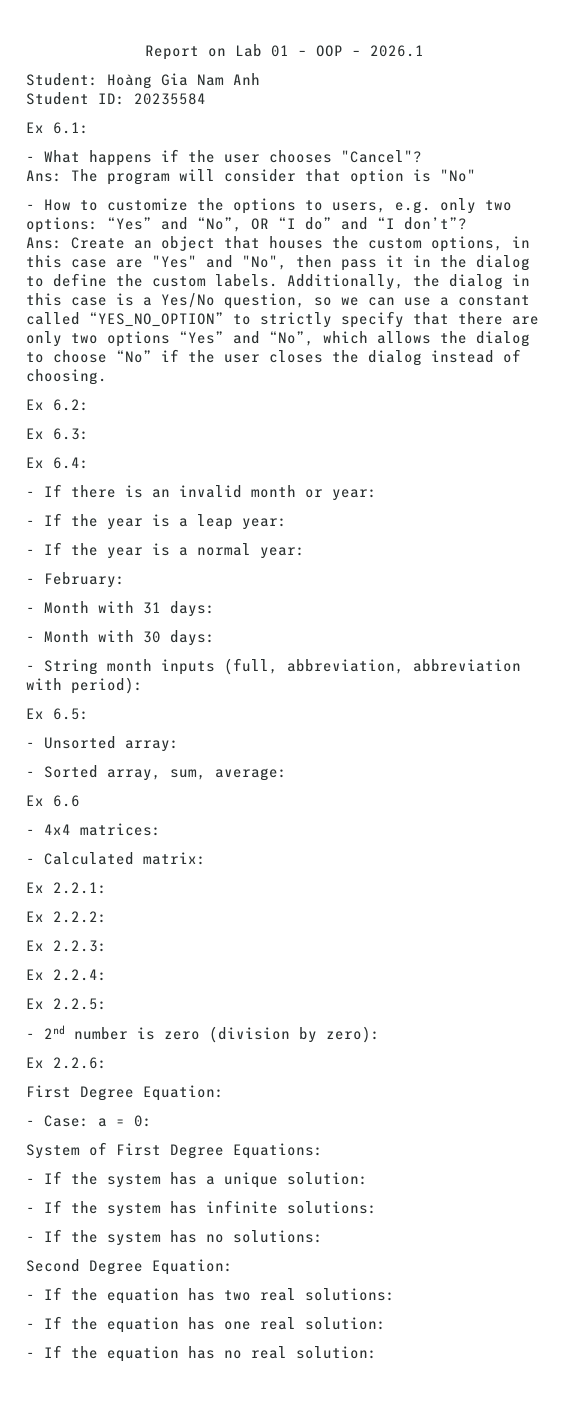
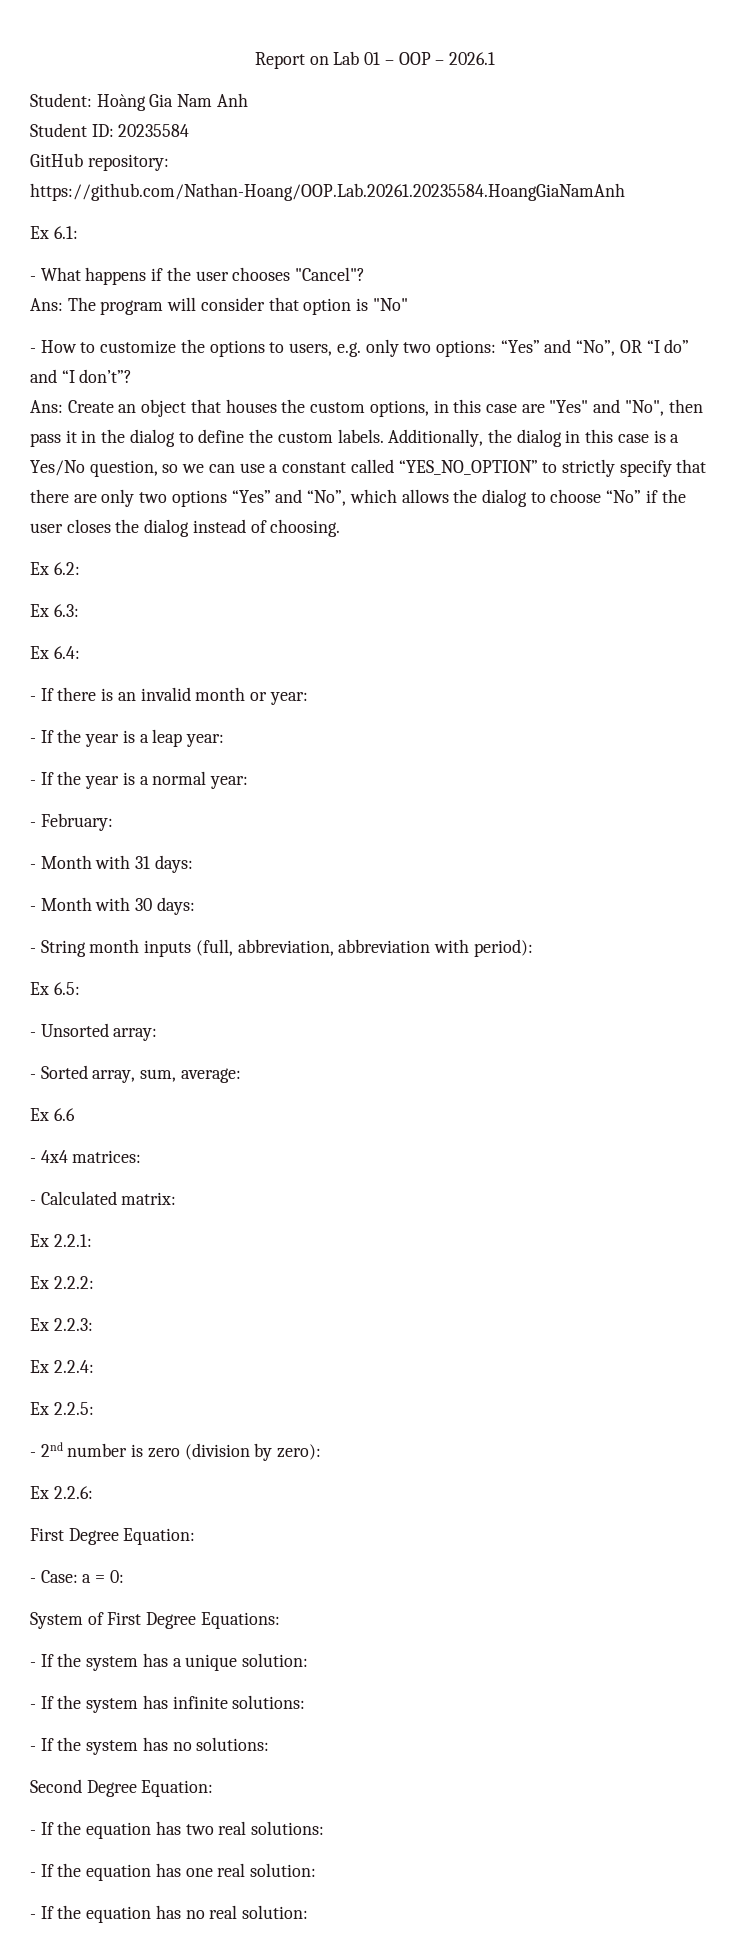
+ GitHub repository: https://github.com/Nathan-Hoang/OOP.Lab.20261.20235584.HoangGiaNamAnh

